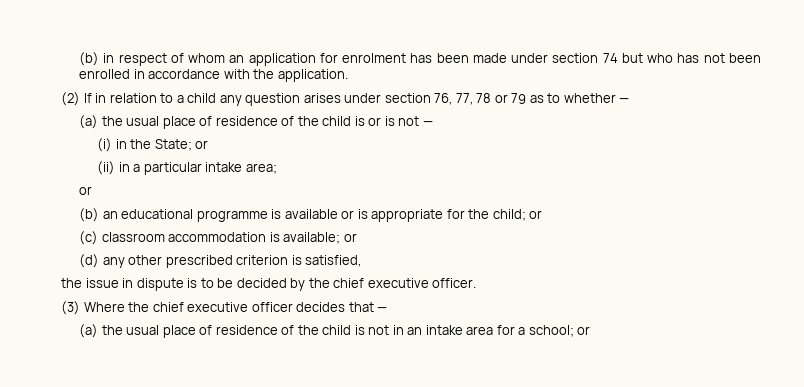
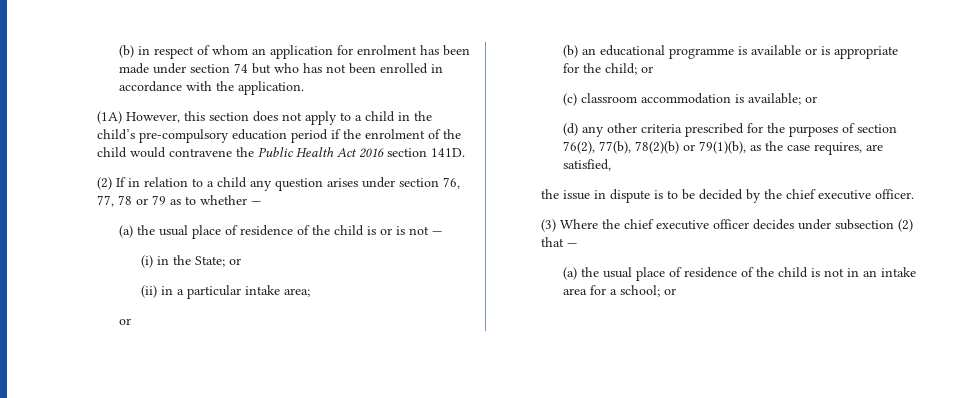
+ (1A) However, this section does not apply to a child in the child’s pre-compulsory education period if the enrolment of the child would contravene the Public Health Act 2016 section 141D.
- (d) any other prescribed criterion is satisfied,
+ (d) any other criteria prescribed for the purposes of section 76(2), 77(b), 78(2)(b) or 79(1)(b), as the case requires, are satisfied,
- (3) Where the chief executive officer decides that —
+ (3) Where the chief executive officer decides under subsection (2) that —

